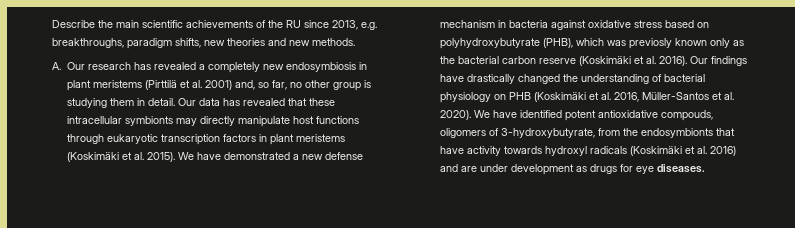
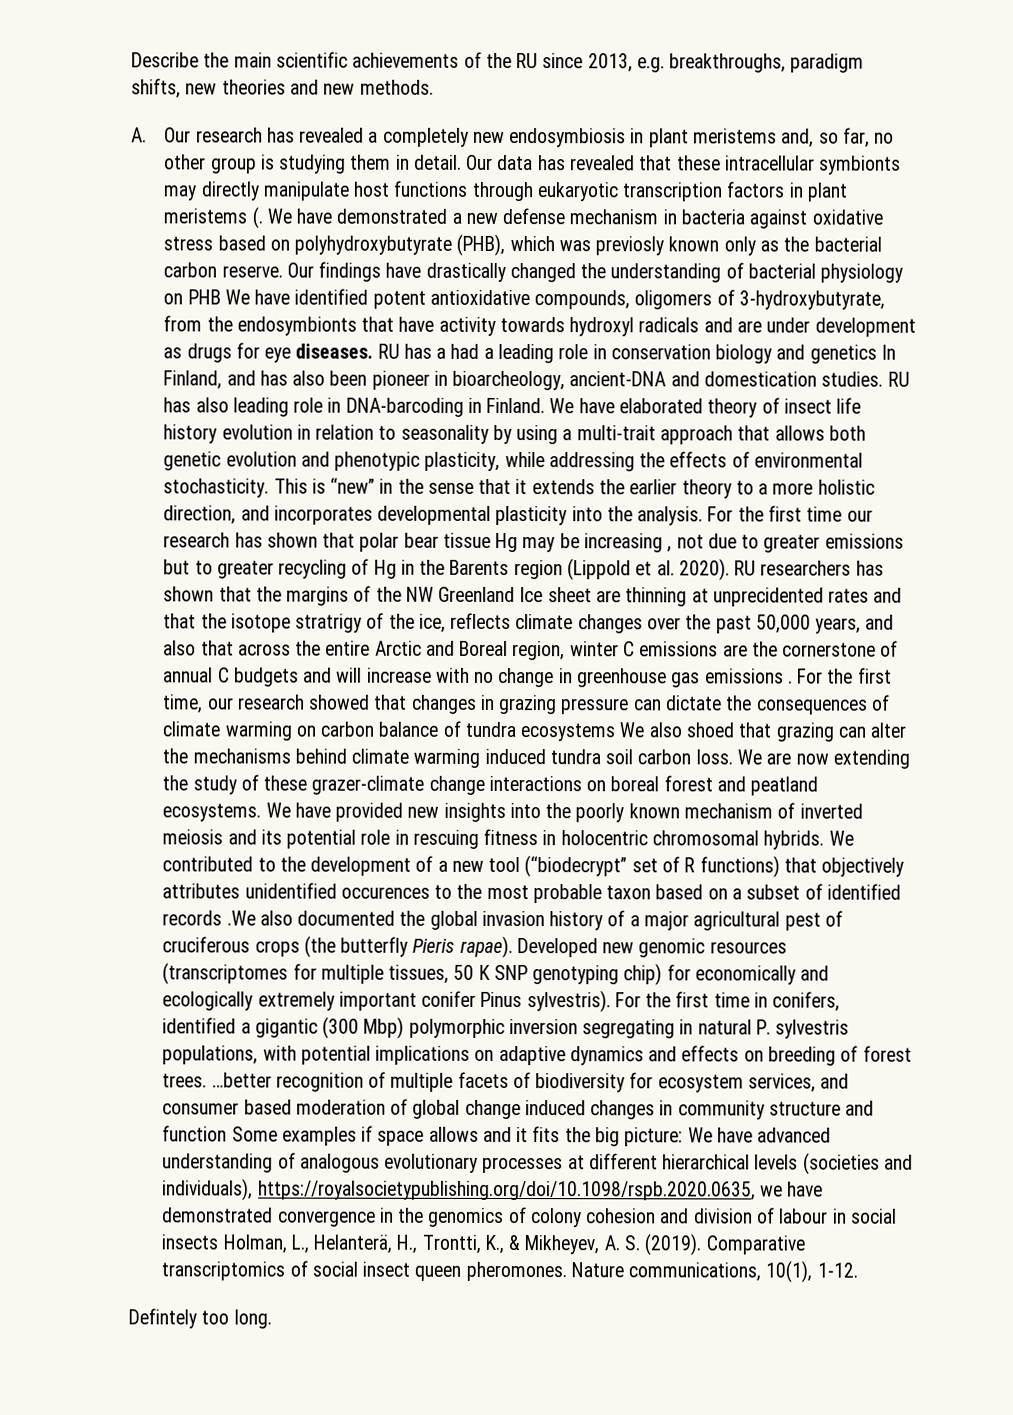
- A. Our research has revealed a completely new endosymbiosis in plant meristems (Pirttilä et al. 2001) and, so far, no other group is studying them in detail.
+ A. Our research has revealed a completely new endosymbiosis in plant meristems and, so far, no other group is studying them in detail.
- Our data has revealed that these intracellular symbionts may directly manipulate host functions through eukaryotic transcription factors in plant meristems (Koskimäki et al. 2015).
+ Our data has revealed that these intracellular symbionts may directly manipulate host functions through eukaryotic transcription factors in plant meristems (.
- We have demonstrated a new defense mechanism in bacteria against oxidative stress based on polyhydroxybutyrate (PHB), which was previosly known only as the bacterial carbon reserve (Koskimäki et al. 2016).
+ We have demonstrated a new defense mechanism in bacteria against oxidative stress based on polyhydroxybutyrate (PHB), which was previosly known only as the bacterial carbon reserve.
- Our findings have drastically changed the understanding of bacterial physiology on PHB (Koskimäki et al. 2016, Müller-Santos et al. 2020). We have identified potent antioxidative compouds, oligomers of 3-hydroxybutyrate, from the endosymbionts that have activity towards hydroxyl radicals (Koskimäki et al. 2016) and are under development as drugs for eye diseases.
+ Our findings have drastically changed the understanding of bacterial physiology on PHB We have identified potent antioxidative compounds, oligomers of 3-hydroxybutyrate, from the endosymbionts that have activity towards hydroxyl radicals and are under development as drugs for eye diseases.
+ RU has a had a leading role in conservation biology and genetics In Finland, and has also been pioneer in bioarcheology, ancient-DNA and domestication studies. RU has also leading role in DNA-barcoding in Finland. We have elaborated theory of insect life history evolution in relation to seasonality by using a multi-trait approach that allows both genetic evolution and phenotypic plasticity, while addressing the effects of environmental stochasticity. This is “new” in the sense that it extends the earlier theory to a more holistic direction, and incorporates developmental plasticity into the analysis. For the first time our research has shown that polar bear tissue Hg may be increasing , not due to greater emissions but to greater recycling of Hg in the Barents region (Lippold et al. 2020). RU researchers has shown that the margins of the NW Greenland Ice sheet are thinning at unprecidented rates and that the isotope stratrigy of the ice, reflects climate changes over the past 50,000 years, and also that across the entire Arctic and Boreal region, winter C emissions are the cornerstone of annual C budgets and will increase with no change in greenhouse gas emissions . For the first time, our research showed that changes in grazing pressure can dictate the consequences of climate warming on carbon balance of tundra ecosystems We also shoed that grazing can alter the mechanisms behind climate warming induced tundra soil carbon loss. We are now extending the study of these grazer-climate change interactions on boreal forest and peatland ecosystems. We have provided new insights into the poorly known mechanism of inverted meiosis and its potential role in rescuing fitness in holocentric chromosomal hybrids. We contributed to the development of a new tool (“biodecrypt” set of R functions) that objectively attributes unidentified occurences to the most probable taxon based on a subset of identified records .We also documented the global invasion history of a major agricultural pest of cruciferous crops (the butterfly Pieris rapae). Developed new genomic resources (transcriptomes for multiple tissues, 50 K SNP genotyping chip) for economically and ecologically extremely important conifer Pinus sylvestris). For the first time in conifers, identified a gigantic (300 Mbp) polymorphic inversion segregating in natural P. sylvestris populations, with potential implications on adaptive dynamics and effects on breeding of forest trees. …better recognition of multiple facets of biodiversity for ecosystem services, and consumer based moderation of global change induced changes in community structure and function Some examples if space allows and it fits the big picture: We have advanced understanding of analogous evolutionary processes at different hierarchical levels (societies and individuals), https://royalsocietypublishing.org/doi/10.1098/rspb.2020.0635, we have demonstrated convergence in the genomics of colony cohesion and division of labour in social insects Holman, L., Helanterä, H., Trontti, K., & Mikheyev, A. S. (2019). Comparative transcriptomics of social insect queen pheromones. Nature communications, 10(1), 1-12.
+ Defintely too long.

